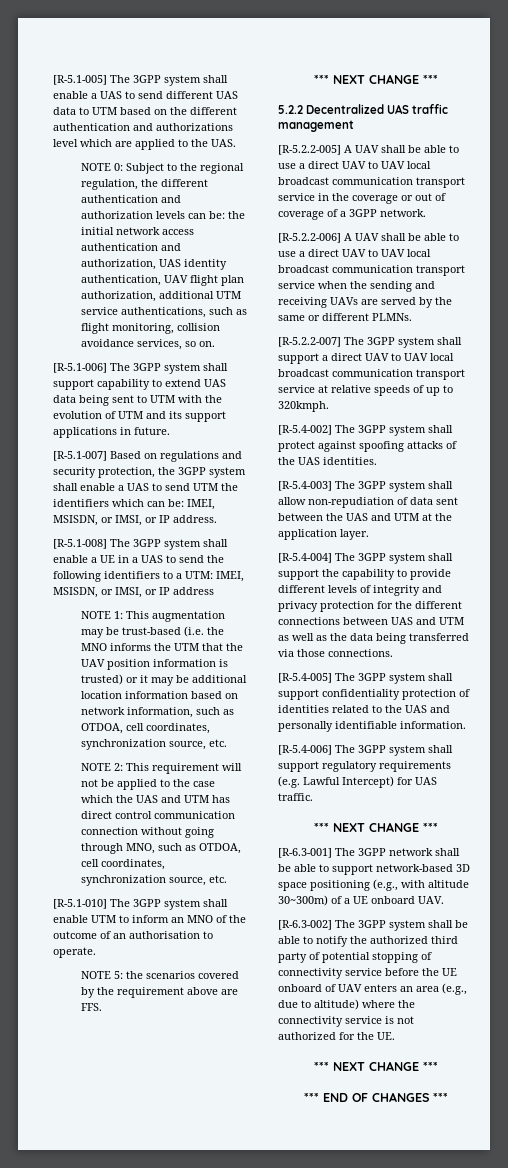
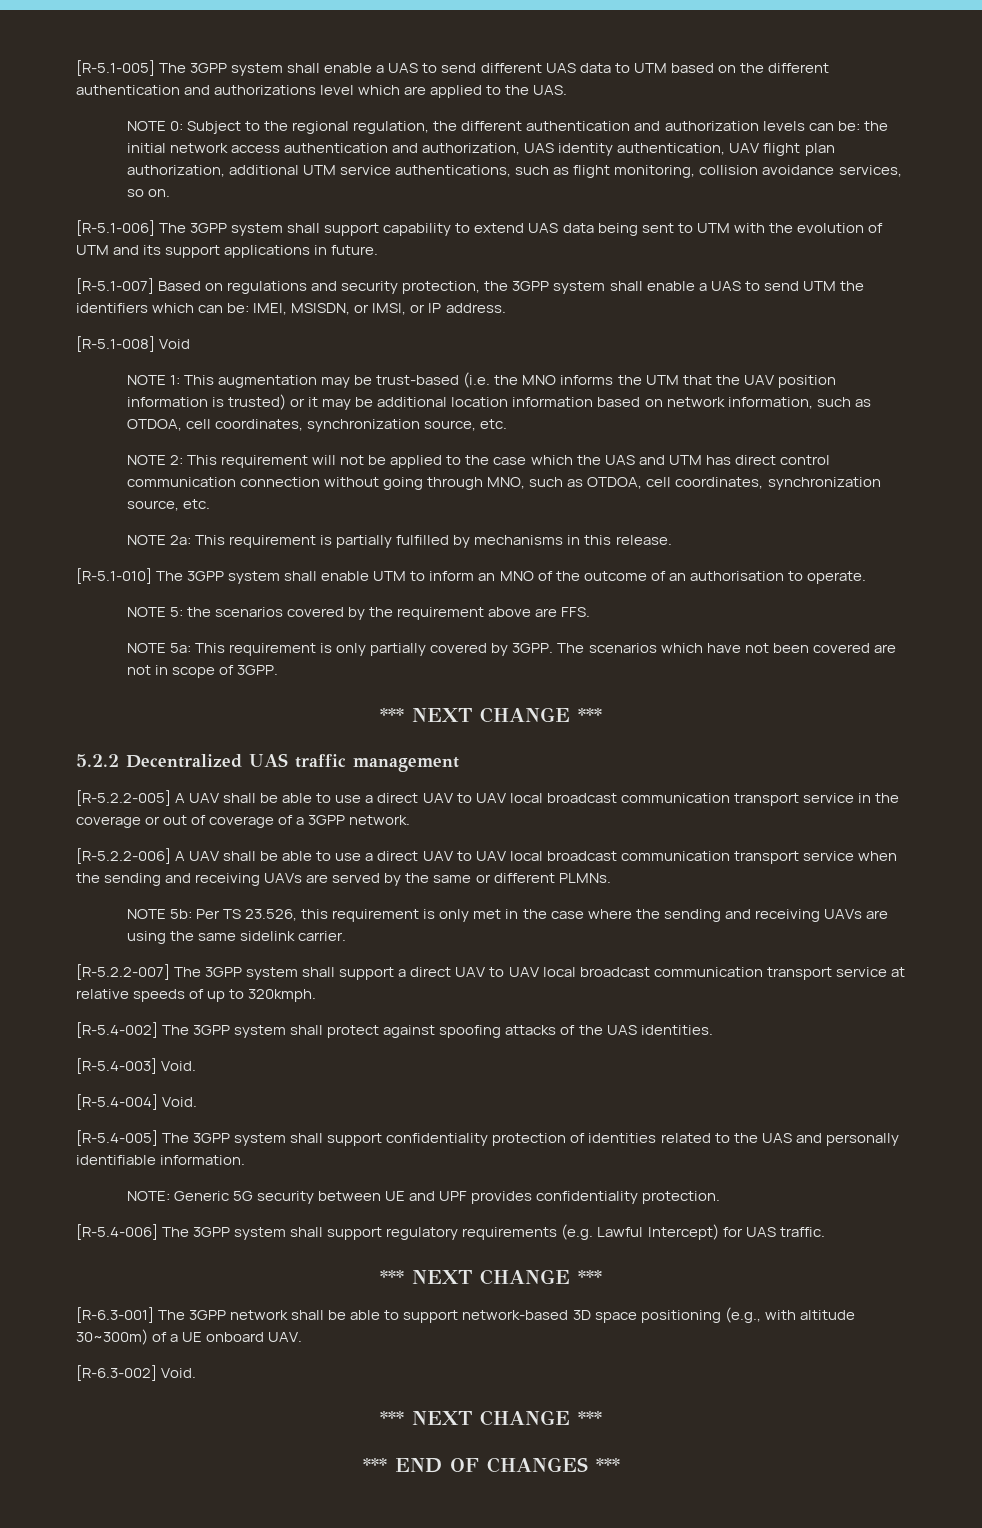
- [R-5.1-008] The 3GPP system shall enable a UE in a UAS to send the following identifiers to a UTM: IMEI, MSISDN, or IMSI, or IP address
+ [R-5.1-008] Void
+ NOTE 2a: This requirement is partially fulfilled by mechanisms in this release.
+ NOTE 5a: This requirement is only partially covered by 3GPP. The scenarios which have not been covered are not in scope of 3GPP.
+ NOTE 5b: Per TS 23.526, this requirement is only met in the case where the sending and receiving UAVs are using the same sidelink carrier.
- [R-5.4-003] The 3GPP system shall allow non-repudiation of data sent between the UAS and UTM at the application layer.
- [R-5.4-004] The 3GPP system shall support the capability to provide different levels of integrity and privacy protection for the different connections between UAS and UTM as well as the data being transferred via those connections.
+ [R-5.4-003] Void.
+ [R-5.4-004] Void.
+ NOTE: Generic 5G security between UE and UPF provides confidentiality protection.
- [R-6.3-002] The 3GPP system shall be able to notify the authorized third party of potential stopping of connectivity service before the UE onboard of UAV enters an area (e.g., due to altitude) where the connectivity service is not authorized for the UE.
+ [R-6.3-002] Void.

